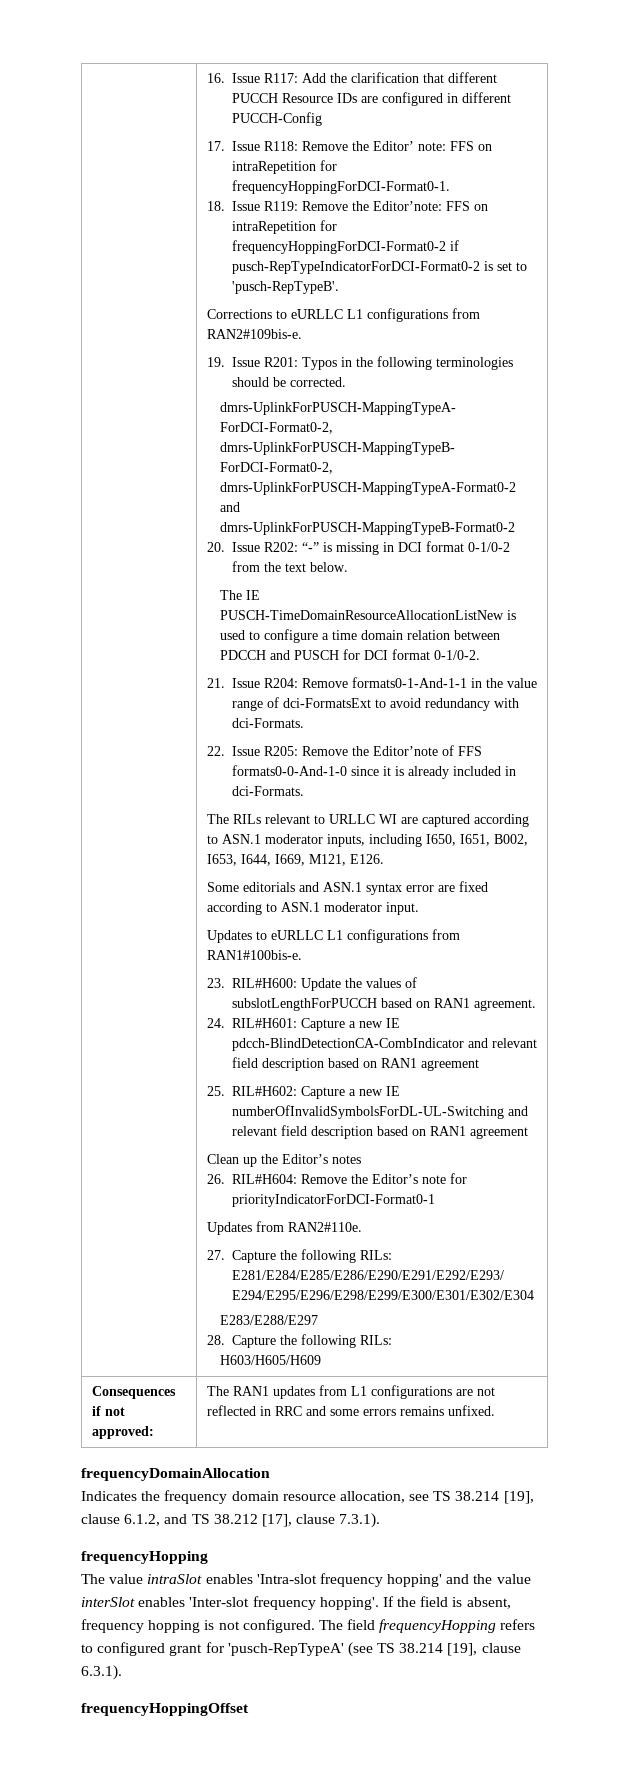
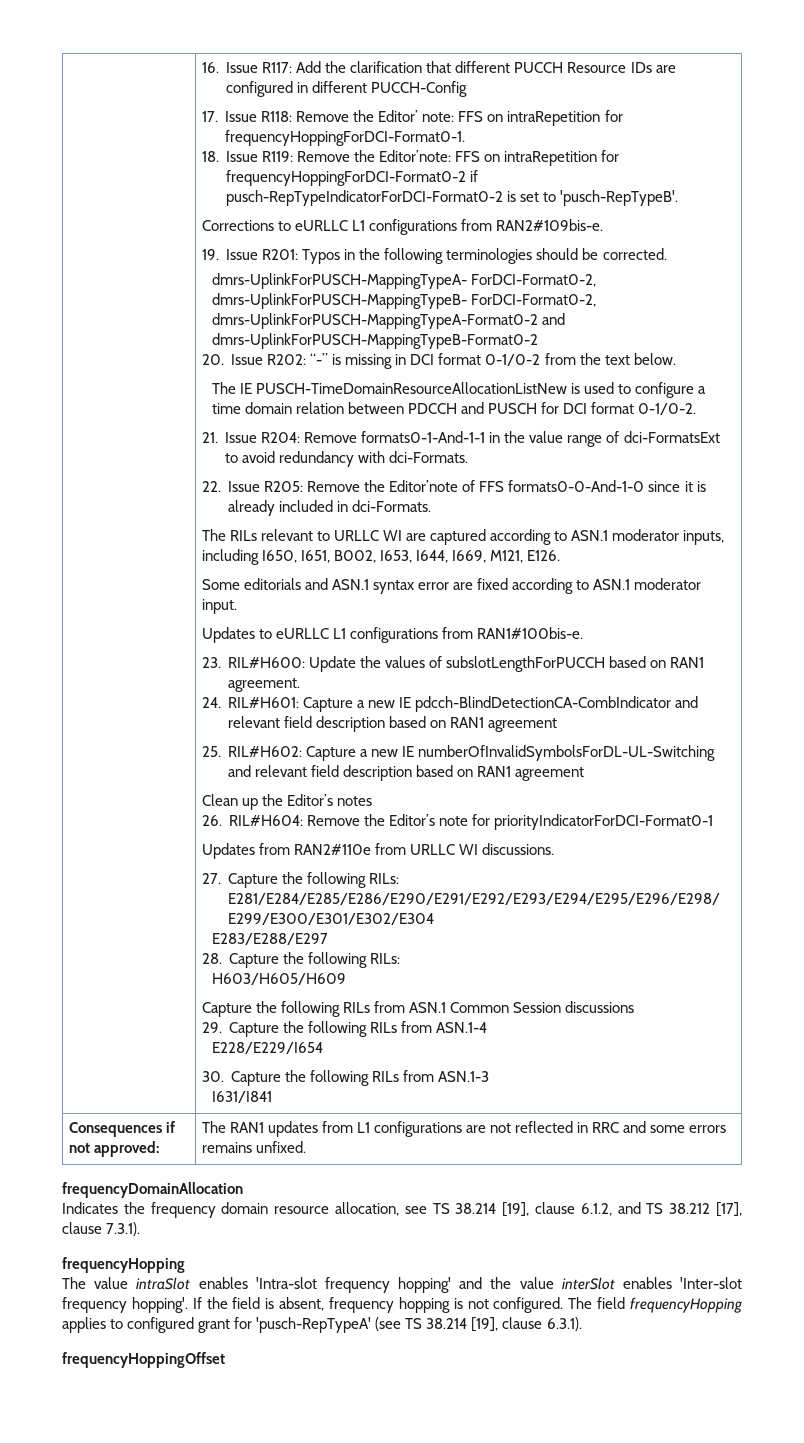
- Updates from RAN2#110e.
+ Updates from RAN2#110e from URLLC WI discussions.
+ Capture the following RILs from ASN.1 Common Session discussions
+ 29. Capture the following RILs from ASN.1-4
+ E228/E229/I654
+ 30. Capture the following RILs from ASN.1-3
+ I631/I841
- The field frequencyHopping refers to configured grant for 'pusch-RepTypeA' (see TS 38.214 [19], clause 6.3.1).
+ The field frequencyHopping applies to configured grant for 'pusch-RepTypeA' (see TS 38.214 [19], clause 6.3.1).

